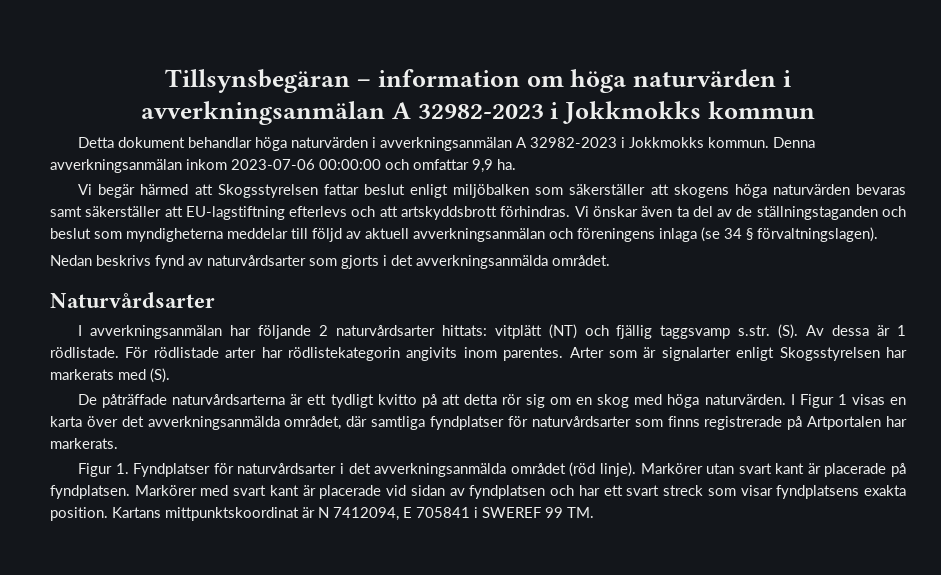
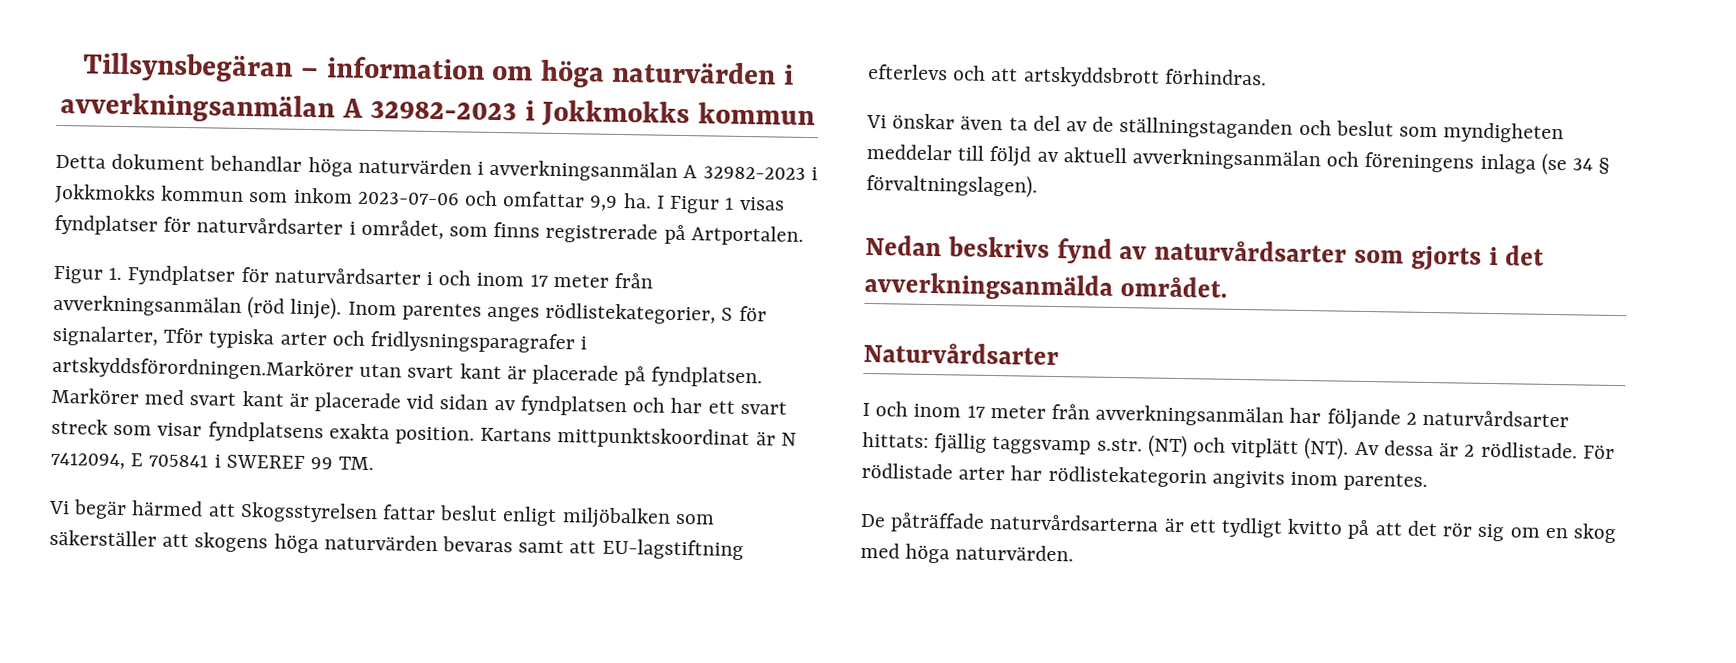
- Detta dokument behandlar höga naturvärden i avverkningsanmälan A 32982-2023 i Jokkmokks kommun. Denna avverkningsanmälan inkom 2023-07-06 00:00:00 och omfattar 9,9 ha.
- Vi begär härmed att Skogsstyrelsen fattar beslut enligt miljöbalken som säkerställer att skogens höga naturvärden bevaras samt säkerställer att EU-lagstiftning efterlevs och att artskyddsbrott förhindras. Vi önskar även ta del av de ställningstaganden och beslut som myndigheterna meddelar till följd av aktuell avverkningsanmälan och föreningens inlaga (se 34 § förvaltningslagen).
- Nedan beskrivs fynd av naturvårdsarter som gjorts i det avverkningsanmälda området.
- Naturvårdsarter
- I avverkningsanmälan har följande 2 naturvårdsarter hittats: vitplätt (NT) och fjällig taggsvamp s.str. (S). Av dessa är 1 rödlistade. För rödlistade arter har rödlistekategorin angivits inom parentes. Arter som är signalarter enligt Skogsstyrelsen har markerats med (S).
- De påträffade naturvårdsarterna är ett tydligt kvitto på att detta rör sig om en skog med höga naturvärden. I Figur 1 visas en karta över det avverkningsanmälda området, där samtliga fyndplatser för naturvårdsarter som finns registrerade på Artportalen har markerats.
+ Detta dokument behandlar höga naturvärden i avverkningsanmälan A 32982-2023 i Jokkmokks kommun som inkom 2023-07-06 och omfattar 9,9 ha. I Figur 1 visas fyndplatser för naturvårdsarter i området, som finns registrerade på Artportalen.
- Figur 1. Fyndplatser för naturvårdsarter i det avverkningsanmälda området (röd linje). Markörer utan svart kant är placerade på fyndplatsen.
+ Figur 1. Fyndplatser för naturvårdsarter i och inom 17 meter från avverkningsanmälan (röd linje). Inom parentes anges rödlistekategorier, S för signalarter, Tför typiska arter och fridlysningsparagrafer i artskyddsförordningen.Markörer utan svart kant är placerade på fyndplatsen.
+ Vi begär härmed att Skogsstyrelsen fattar beslut enligt miljöbalken som säkerställer att skogens höga naturvärden bevaras samt att EU-lagstiftning efterlevs och att artskyddsbrott förhindras.
+ Vi önskar även ta del av de ställningstaganden och beslut som myndigheten meddelar till följd av aktuell avverkningsanmälan och föreningens inlaga (se 34 § förvaltningslagen).
+ Nedan beskrivs fynd av naturvårdsarter som gjorts i det avverkningsanmälda området.
+ Naturvårdsarter
+ I och inom 17 meter från avverkningsanmälan har följande 2 naturvårdsarter hittats: fjällig taggsvamp s.str. (NT) och vitplätt (NT). Av dessa är 2 rödlistade. För rödlistade arter har rödlistekategorin angivits inom parentes.
+ De påträffade naturvårdsarterna är ett tydligt kvitto på att det rör sig om en skog med höga naturvärden.

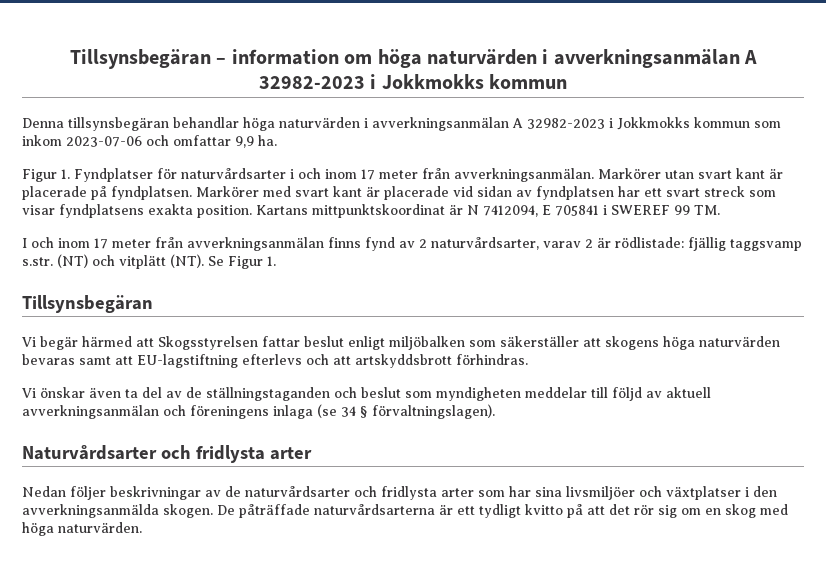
- Detta dokument behandlar höga naturvärden i avverkningsanmälan A 32982-2023 i Jokkmokks kommun som inkom 2023-07-06 och omfattar 9,9 ha. I Figur 1 visas fyndplatser för naturvårdsarter i området, som finns registrerade på Artportalen.
+ Denna tillsynsbegäran behandlar höga naturvärden i avverkningsanmälan A 32982-2023 i Jokkmokks kommun som inkom 2023-07-06 och omfattar 9,9 ha.
- Figur 1. Fyndplatser för naturvårdsarter i och inom 17 meter från avverkningsanmälan (röd linje). Inom parentes anges rödlistekategorier, S för signalarter, Tför typiska arter och fridlysningsparagrafer i artskyddsförordningen.Markörer utan svart kant är placerade på fyndplatsen.
+ Figur 1. Fyndplatser för naturvårdsarter i och inom 17 meter från avverkningsanmälan. Markörer utan svart kant är placerade på fyndplatsen.
- Markörer med svart kant är placerade vid sidan av fyndplatsen och har ett svart streck som visar fyndplatsens exakta position.
+ Markörer med svart kant är placerade vid sidan av fyndplatsen har ett svart streck som visar fyndplatsens exakta position.
+ I och inom 17 meter från avverkningsanmälan finns fynd av 2 naturvårdsarter, varav 2 är rödlistade: fjällig taggsvamp s.str. (NT) och vitplätt (NT). Se Figur 1.
+ Tillsynsbegäran
- Nedan beskrivs fynd av naturvårdsarter som gjorts i det avverkningsanmälda området.
- Naturvårdsarter
- I och inom 17 meter från avverkningsanmälan har följande 2 naturvårdsarter hittats: fjällig taggsvamp s.str. (NT) och vitplätt (NT). Av dessa är 2 rödlistade. För rödlistade arter har rödlistekategorin angivits inom parentes.
- De påträffade naturvårdsarterna är ett tydligt kvitto på att det rör sig om en skog med höga naturvärden.
+ Naturvårdsarter och fridlysta arter
+ Nedan följer beskrivningar av de naturvårdsarter och fridlysta arter som har sina livsmiljöer och växtplatser i den avverkningsanmälda skogen. De påträffade naturvårdsarterna är ett tydligt kvitto på att det rör sig om en skog med höga naturvärden.

